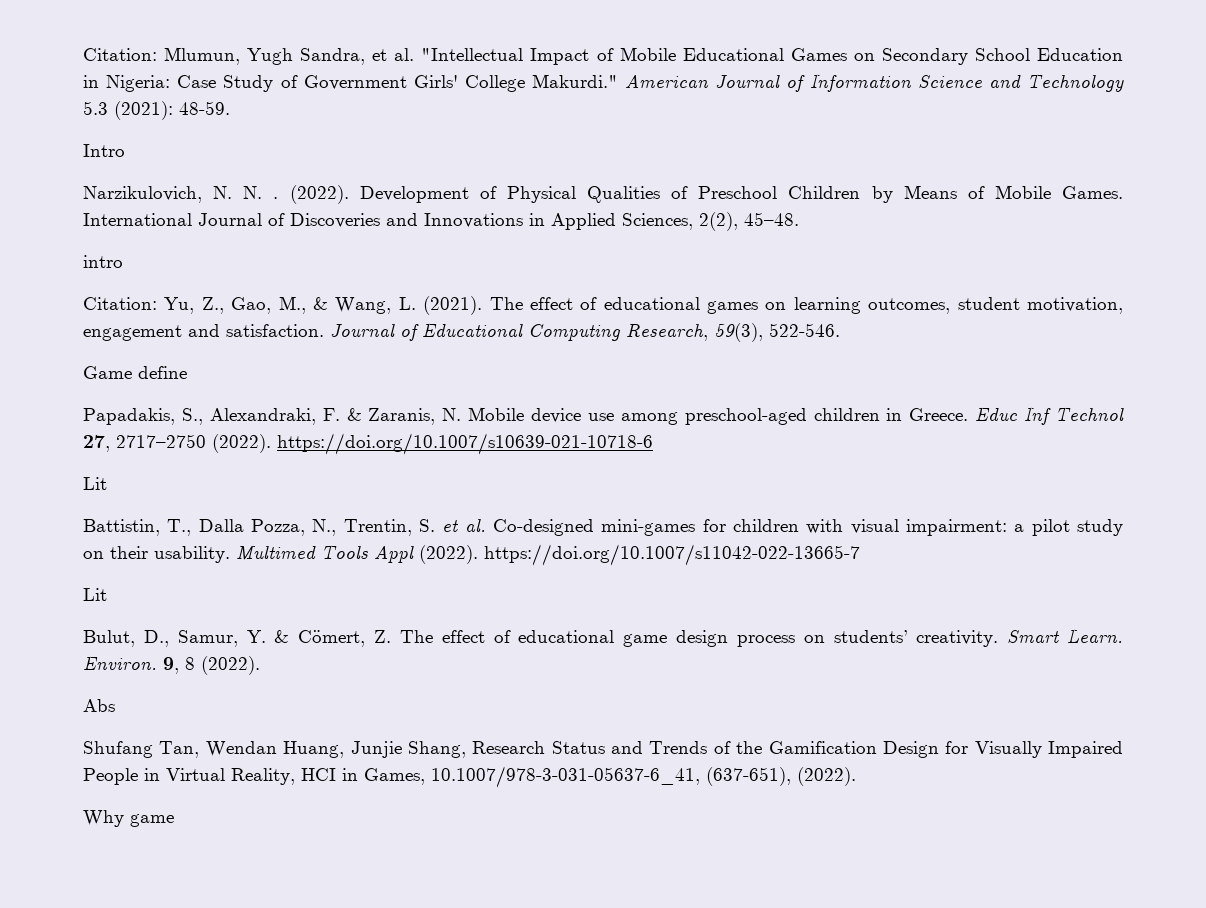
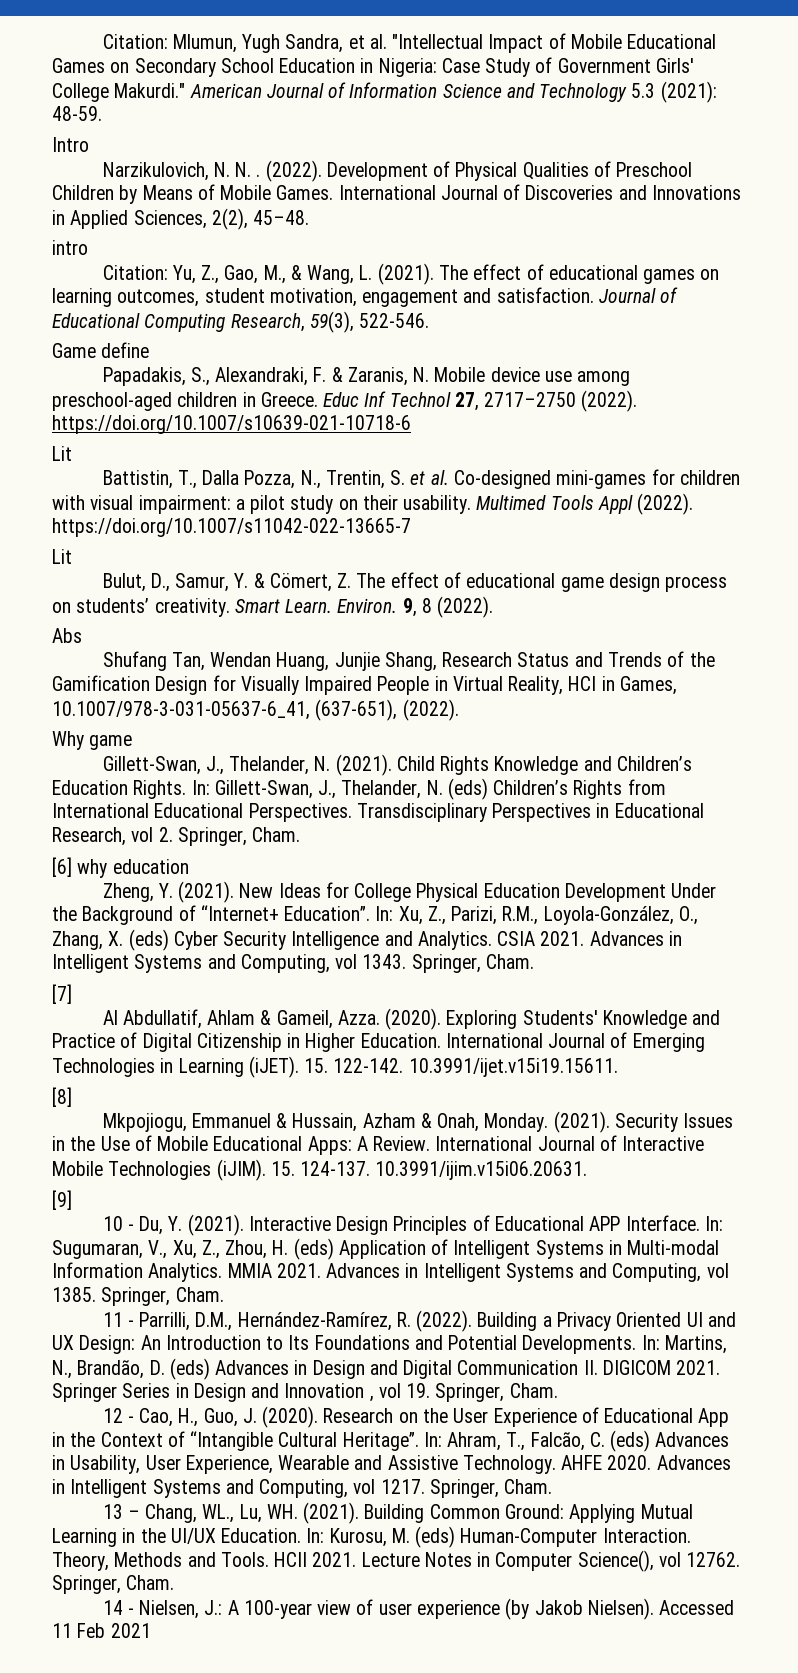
+ Gillett-Swan, J., Thelander, N. (2021). Child Rights Knowledge and Children’s Education Rights. In: Gillett-Swan, J., Thelander, N. (eds) Children’s Rights from International Educational Perspectives. Transdisciplinary Perspectives in Educational Research, vol 2. Springer, Cham.
+ [6] why education
+ Zheng, Y. (2021). New Ideas for College Physical Education Development Under the Background of “Internet+ Education”. In: Xu, Z., Parizi, R.M., Loyola-González, O., Zhang, X. (eds) Cyber Security Intelligence and Analytics. CSIA 2021. Advances in Intelligent Systems and Computing, vol 1343. Springer, Cham.
+ [7]
+ Al Abdullatif, Ahlam & Gameil, Azza. (2020). Exploring Students' Knowledge and Practice of Digital Citizenship in Higher Education. International Journal of Emerging Technologies in Learning (iJET). 15. 122-142. 10.3991/ijet.v15i19.15611.
+ [8]
+ Mkpojiogu, Emmanuel & Hussain, Azham & Onah, Monday. (2021). Security Issues in the Use of Mobile Educational Apps: A Review. International Journal of Interactive Mobile Technologies (iJIM). 15. 124-137. 10.3991/ijim.v15i06.20631.
+ [9]
+ 10 - Du, Y. (2021). Interactive Design Principles of Educational APP Interface. In: Sugumaran, V., Xu, Z., Zhou, H. (eds) Application of Intelligent Systems in Multi-modal Information Analytics. MMIA 2021. Advances in Intelligent Systems and Computing, vol 1385. Springer, Cham.
+ 11 - Parrilli, D.M., Hernández-Ramírez, R. (2022). Building a Privacy Oriented UI and UX Design: An Introduction to Its Foundations and Potential Developments. In: Martins, N., Brandão, D. (eds) Advances in Design and Digital Communication II. DIGICOM 2021. Springer Series in Design and Innovation , vol 19. Springer, Cham.
+ 12 - Cao, H., Guo, J. (2020). Research on the User Experience of Educational App in the Context of “Intangible Cultural Heritage”. In: Ahram, T., Falcão, C. (eds) Advances in Usability, User Experience, Wearable and Assistive Technology. AHFE 2020. Advances in Intelligent Systems and Computing, vol 1217. Springer, Cham.
+ 13 – Chang, WL., Lu, WH. (2021). Building Common Ground: Applying Mutual Learning in the UI/UX Education. In: Kurosu, M. (eds) Human-Computer Interaction. Theory, Methods and Tools. HCII 2021. Lecture Notes in Computer Science(), vol 12762. Springer, Cham.
+ 14 - Nielsen, J.: A 100-year view of user experience (by Jakob Nielsen). Accessed 11 Feb 2021

